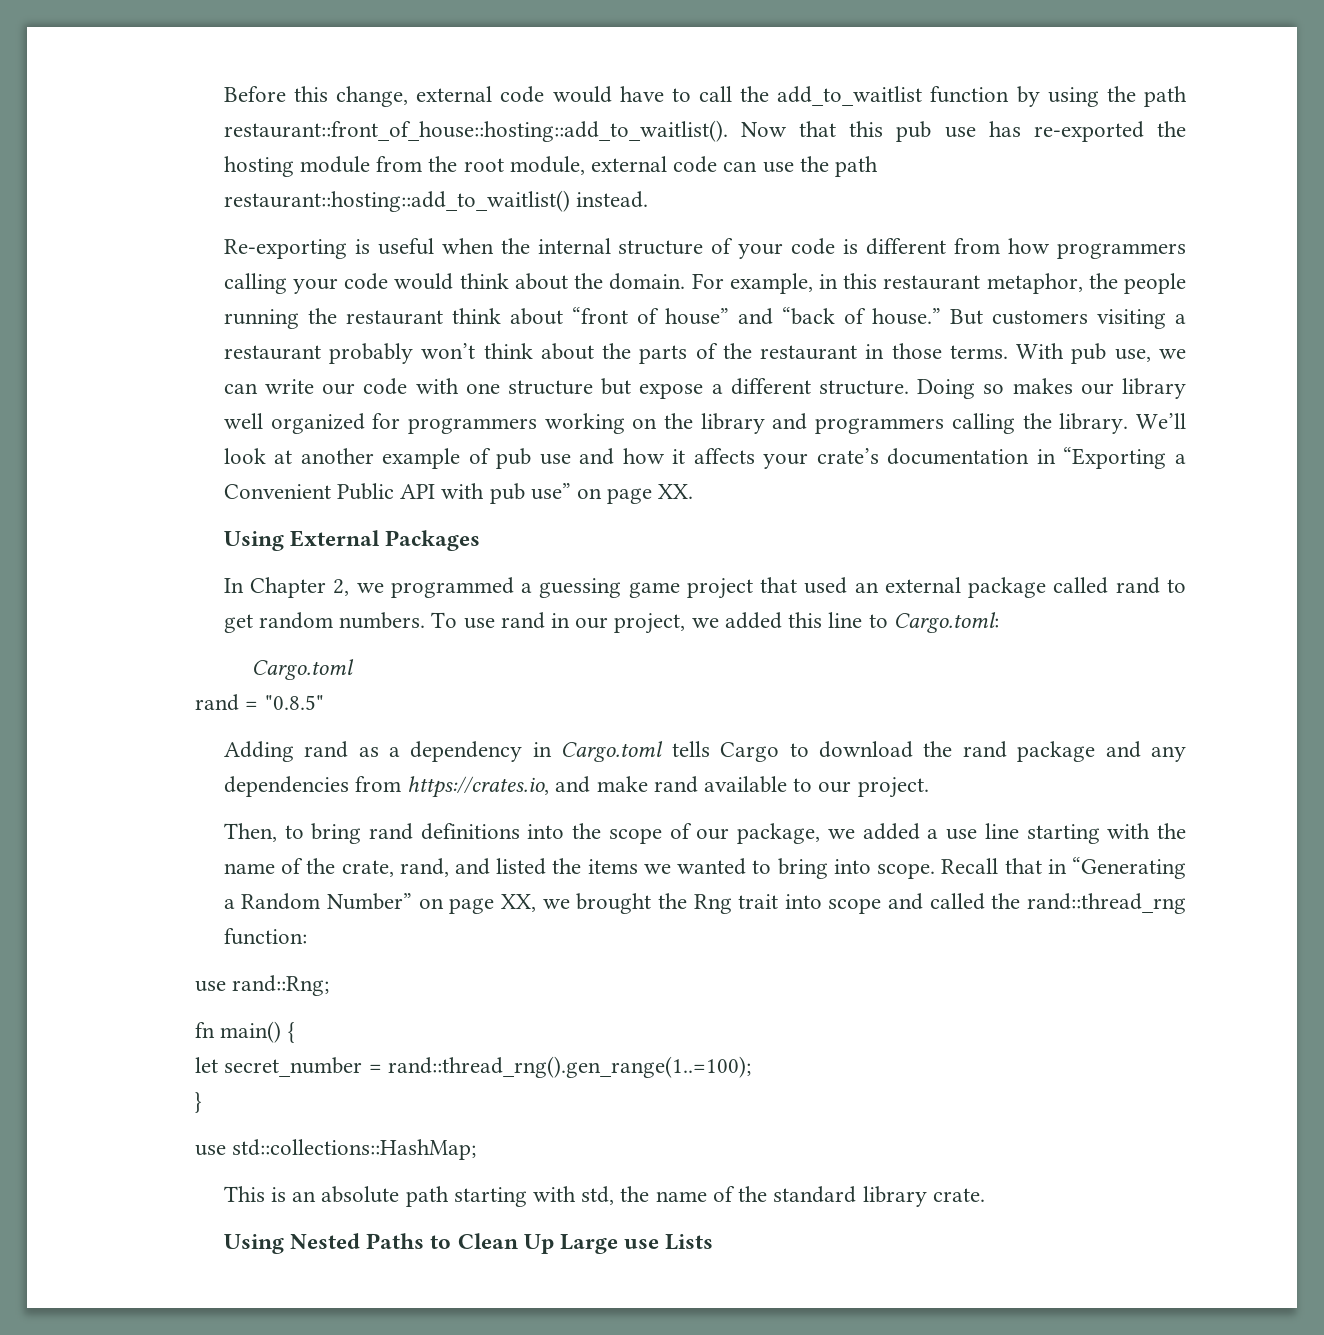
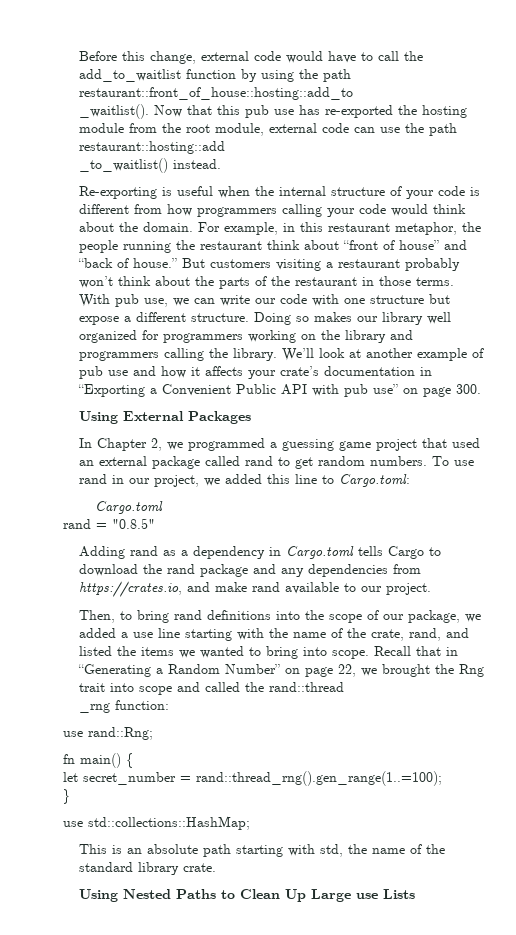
- Before this change, external code would have to call the add_to_waitlist function by using the path restaurant::front_of_house::hosting::add_to_waitlist().
+ Before this change, external code would have to call the add_to_waitlist function by using the path restaurant::front_of_house::hosting::add_to
+ _waitlist().
- Now that this pub use has re-exported the hosting module from the root module, external code can use the path restaurant::hosting::add_to_waitlist() instead.
+ Now that this pub use has re-exported the hosting module from the root module, external code can use the path restaurant::hosting::add
+ _to_waitlist() instead.
- We’ll look at another example of pub use and how it affects your crate’s documentation in “Exporting a Convenient Public API with pub use” on page XX.
+ We’ll look at another example of pub use and how it affects your crate’s documentation in “Exporting a Convenient Public API with pub use” on page 300.
- Recall that in “Generating a Random Number” on page XX, we brought the Rng trait into scope and called the rand::thread_rng function:
+ Recall that in “Generating a Random Number” on page 22, we brought the Rng trait into scope and called the rand::thread
+ _rng function:

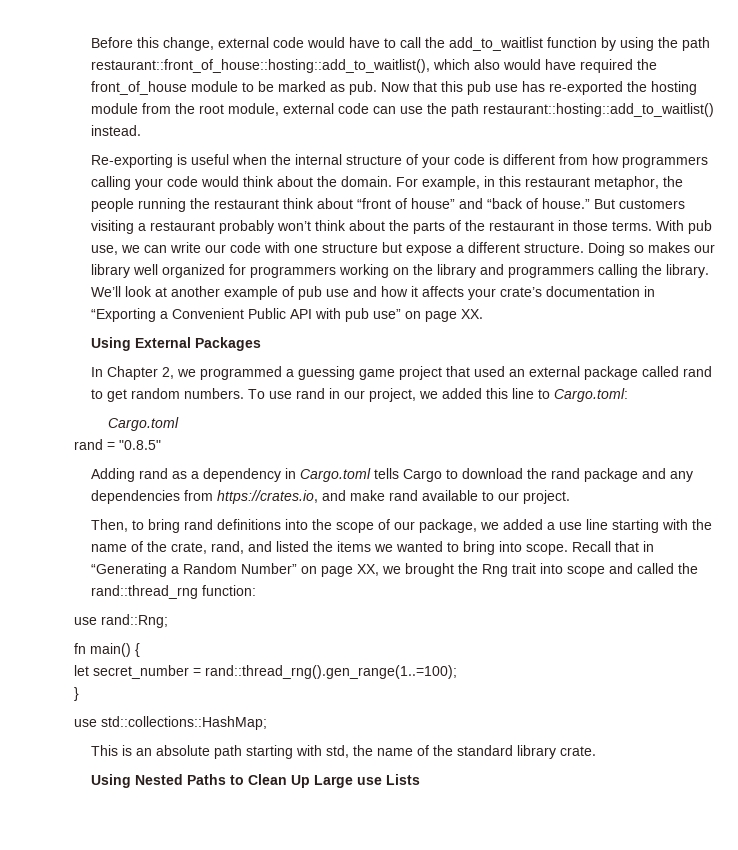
- Before this change, external code would have to call the add_to_waitlist function by using the path restaurant::front_of_house::hosting::add_to
- _waitlist().
+ Before this change, external code would have to call the add_to_waitlist function by using the path restaurant::front_of_house::hosting::add_to_waitlist(), which also would have required the front_of_house module to be marked as pub.
- Now that this pub use has re-exported the hosting module from the root module, external code can use the path restaurant::hosting::add
- _to_waitlist() instead.
+ Now that this pub use has re-exported the hosting module from the root module, external code can use the path restaurant::hosting::add_to_waitlist() instead.
- We’ll look at another example of pub use and how it affects your crate’s documentation in “Exporting a Convenient Public API with pub use” on page 300.
+ We’ll look at another example of pub use and how it affects your crate’s documentation in “Exporting a Convenient Public API with pub use” on page XX.
- Recall that in “Generating a Random Number” on page 22, we brought the Rng trait into scope and called the rand::thread
- _rng function:
+ Recall that in “Generating a Random Number” on page XX, we brought the Rng trait into scope and called the rand::thread_rng function:

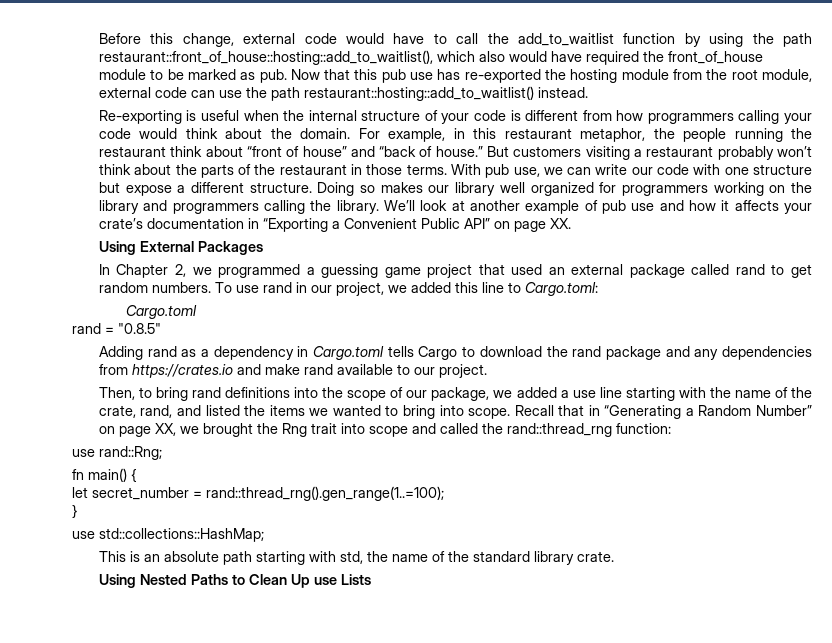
- We’ll look at another example of pub use and how it affects your crate’s documentation in “Exporting a Convenient Public API with pub use” on page XX.
+ We’ll look at another example of pub use and how it affects your crate’s documentation in “Exporting a Convenient Public API” on page XX.
- Adding rand as a dependency in Cargo.toml tells Cargo to download the rand package and any dependencies from https://crates.io, and make rand available to our project.
+ Adding rand as a dependency in Cargo.toml tells Cargo to download the rand package and any dependencies from https://crates.io and make rand available to our project.
- Using Nested Paths to Clean Up Large use Lists
+ Using Nested Paths to Clean Up use Lists

